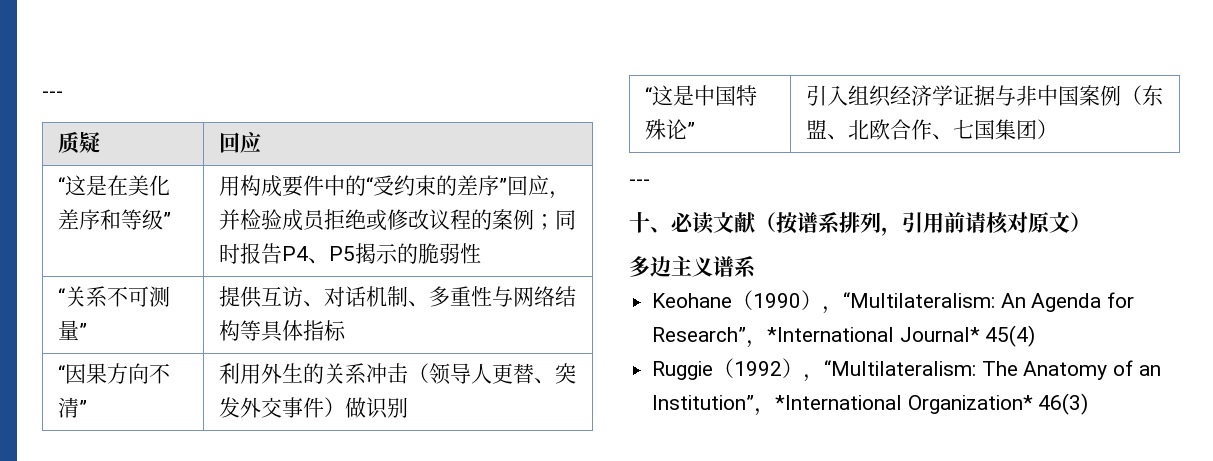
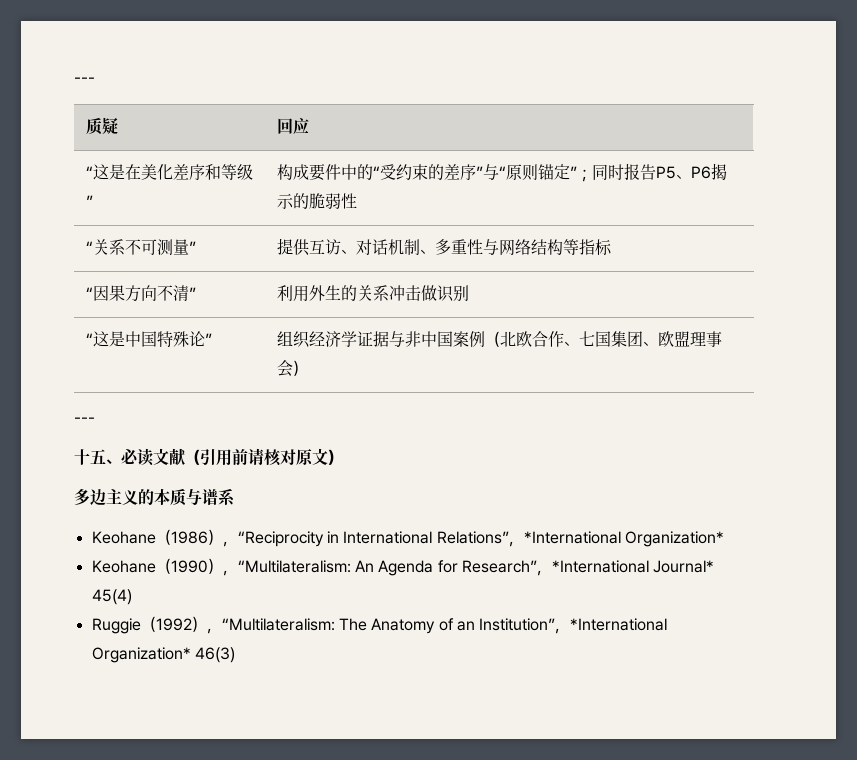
- “这是在美化差序和等级” | 用构成要件中的“受约束的差序”回应，并检验成员拒绝或修改议程的案例；同时报告P4、P5揭示的脆弱性
+ “这是在美化差序和等级” | 构成要件中的“受约束的差序”与“原则锚定”；同时报告P5、P6揭示的脆弱性
- “关系不可测量” | 提供互访、对话机制、多重性与网络结构等具体指标
+ “关系不可测量” | 提供互访、对话机制、多重性与网络结构等指标
- “因果方向不清” | 利用外生的关系冲击（领导人更替、突发外交事件）做识别
+ “因果方向不清” | 利用外生的关系冲击做识别
- “这是中国特殊论” | 引入组织经济学证据与非中国案例（东盟、北欧合作、七国集团）
+ “这是中国特殊论” | 组织经济学证据与非中国案例（北欧合作、七国集团、欧盟理事会）
- 十、必读文献（按谱系排列，引用前请核对原文）
+ 十五、必读文献（引用前请核对原文）
- 多边主义谱系
+ 多边主义的本质与谱系
+ Keohane（1986），“Reciprocity in International Relations”，*International Organization*

